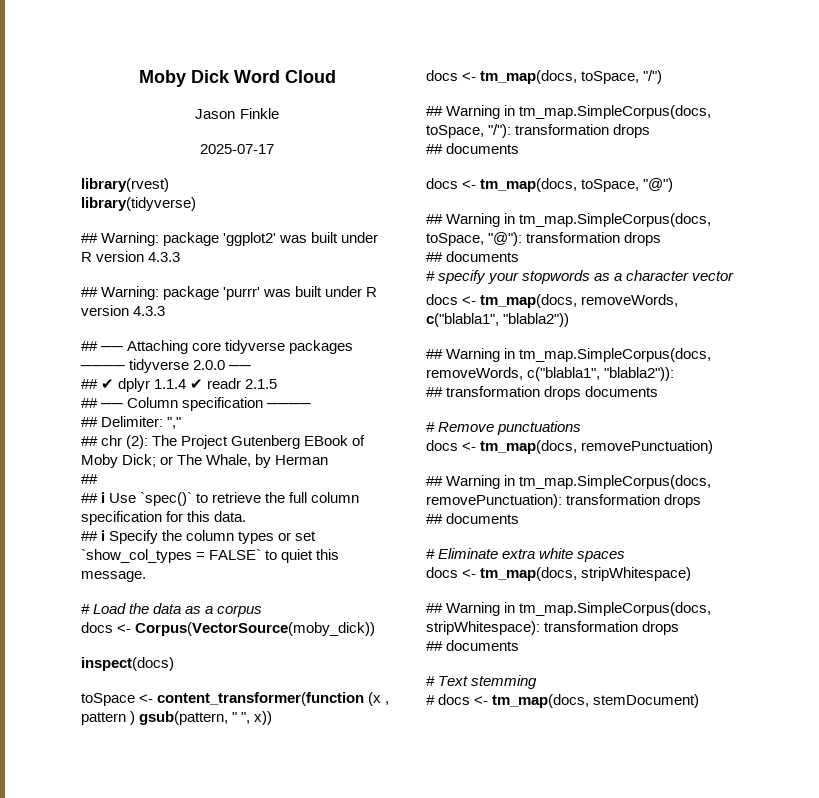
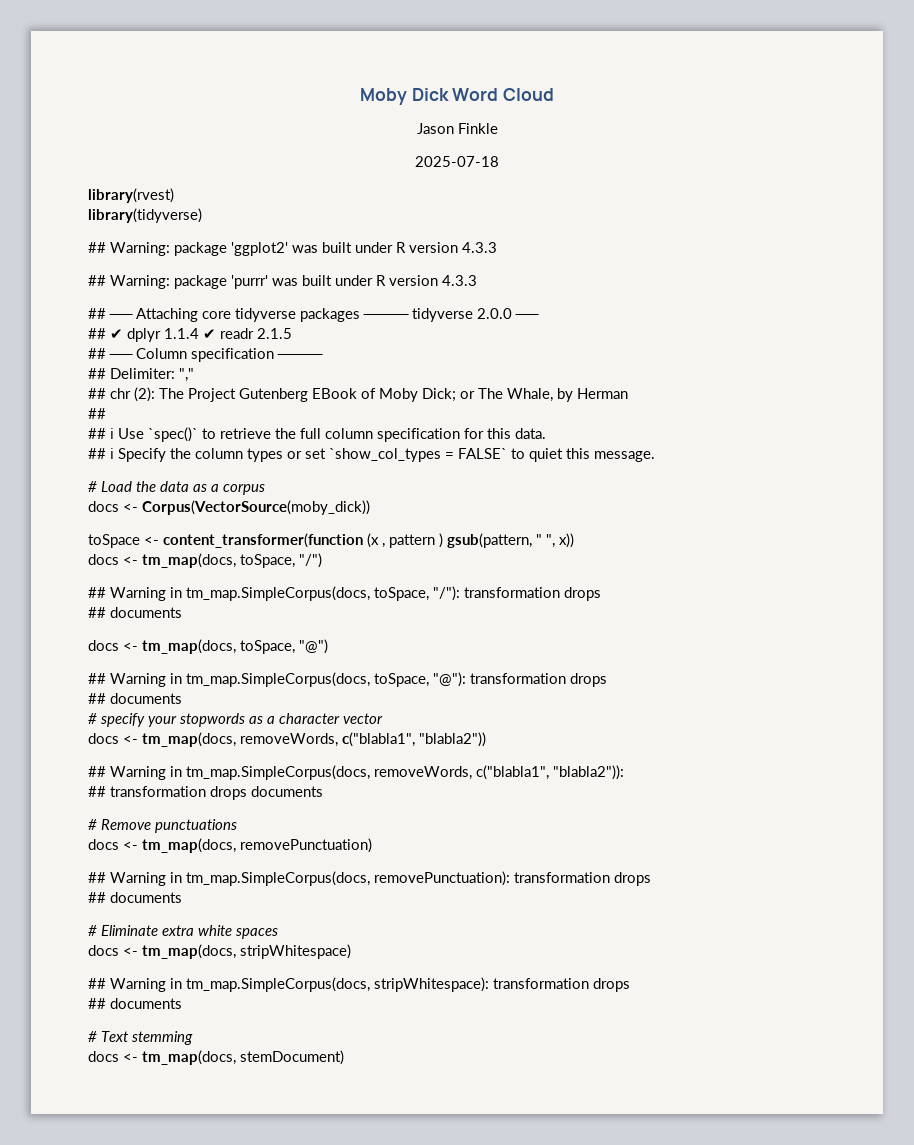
- 2025-07-17
+ 2025-07-18
- inspect(docs)
- # docs <- tm_map(docs, stemDocument)
+ docs <- tm_map(docs, stemDocument)

